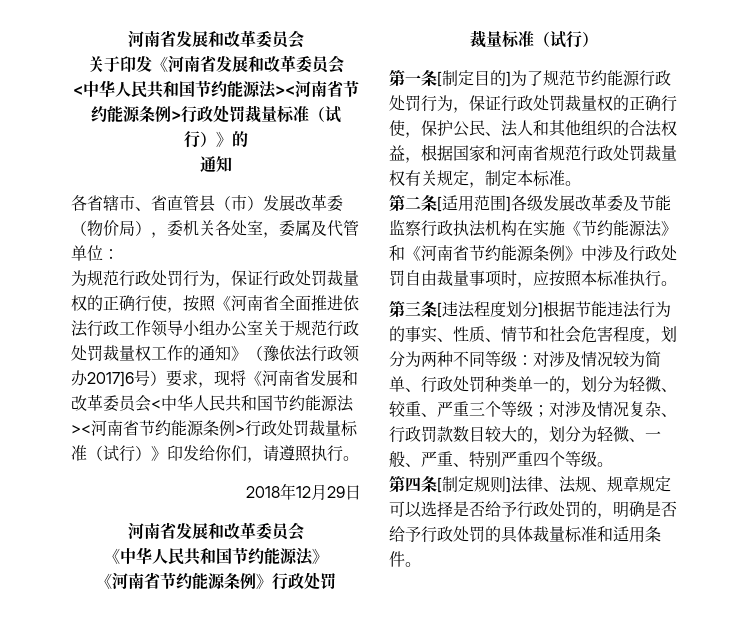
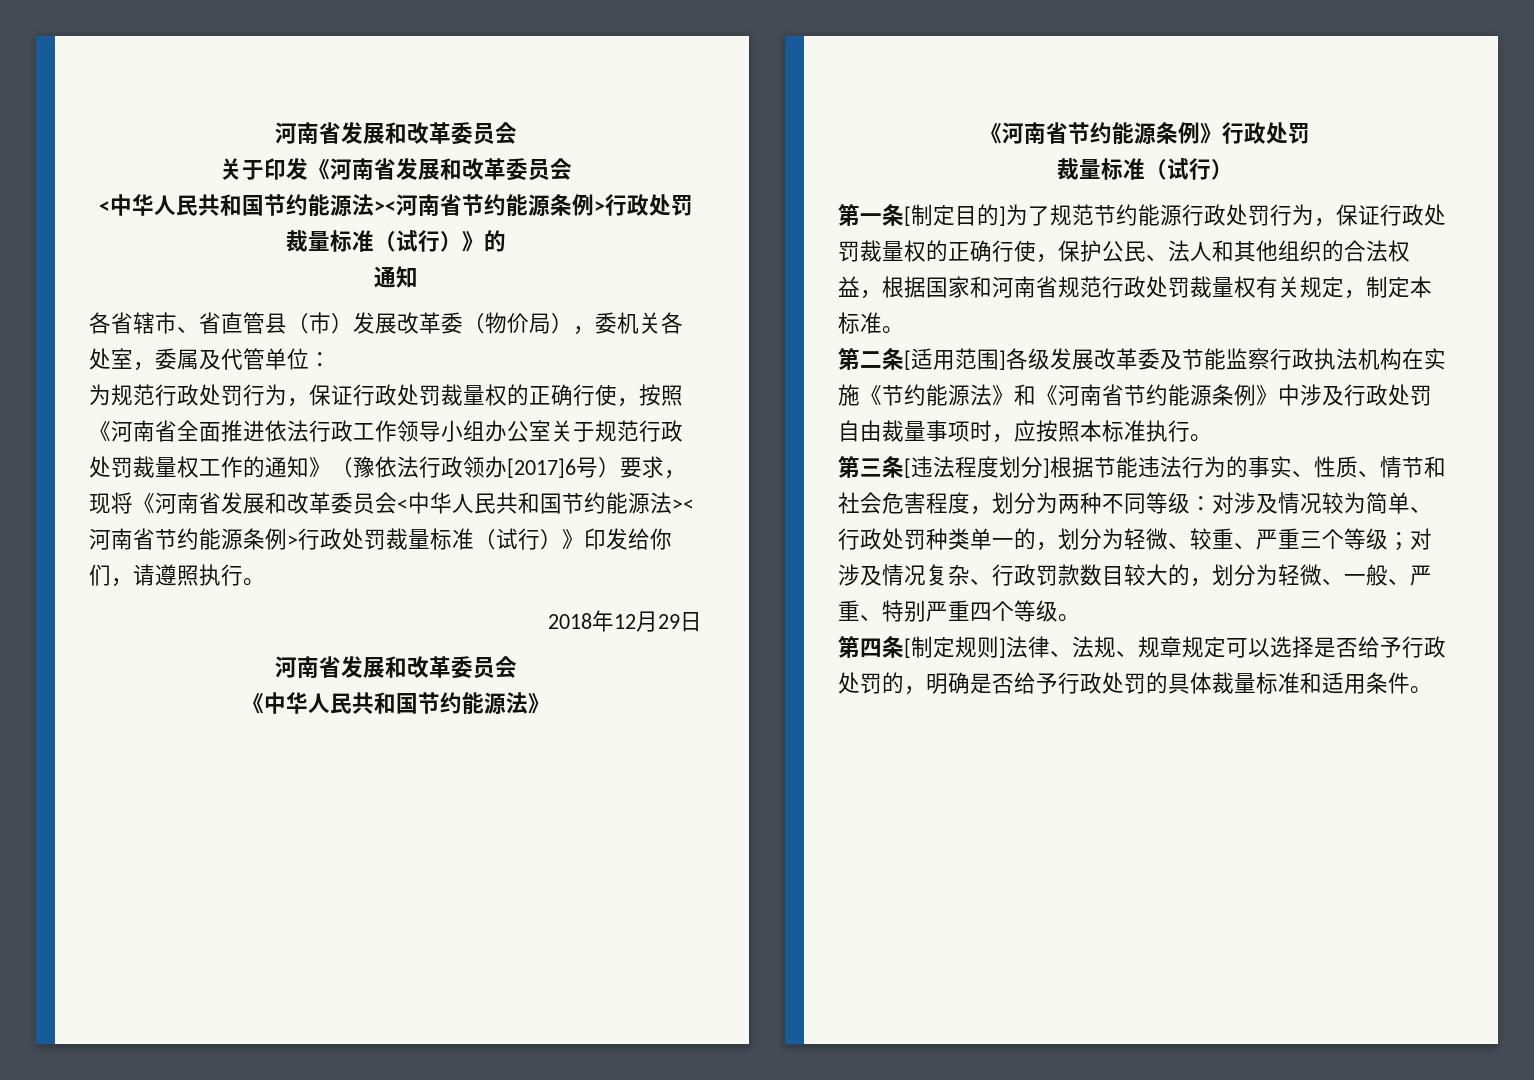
- 为规范行政处罚行为，保证行政处罚裁量权的正确行使，按照《河南省全面推进依法行政工作领导小组办公室关于规范行政处罚裁量权工作的通知》（豫依法行政领办2017]6号）要求，现将《河南省发展和改革委员会<中华人民共和国节约能源法><河南省节约能源条例>行政处罚裁量标准（试行）》印发给你们，请遵照执行。
+ 为规范行政处罚行为，保证行政处罚裁量权的正确行使，按照《河南省全面推进依法行政工作领导小组办公室关于规范行政处罚裁量权工作的通知》（豫依法行政领办[2017]6号）要求，现将《河南省发展和改革委员会<中华人民共和国节约能源法><河南省节约能源条例>行政处罚裁量标准（试行）》印发给你们，请遵照执行。

